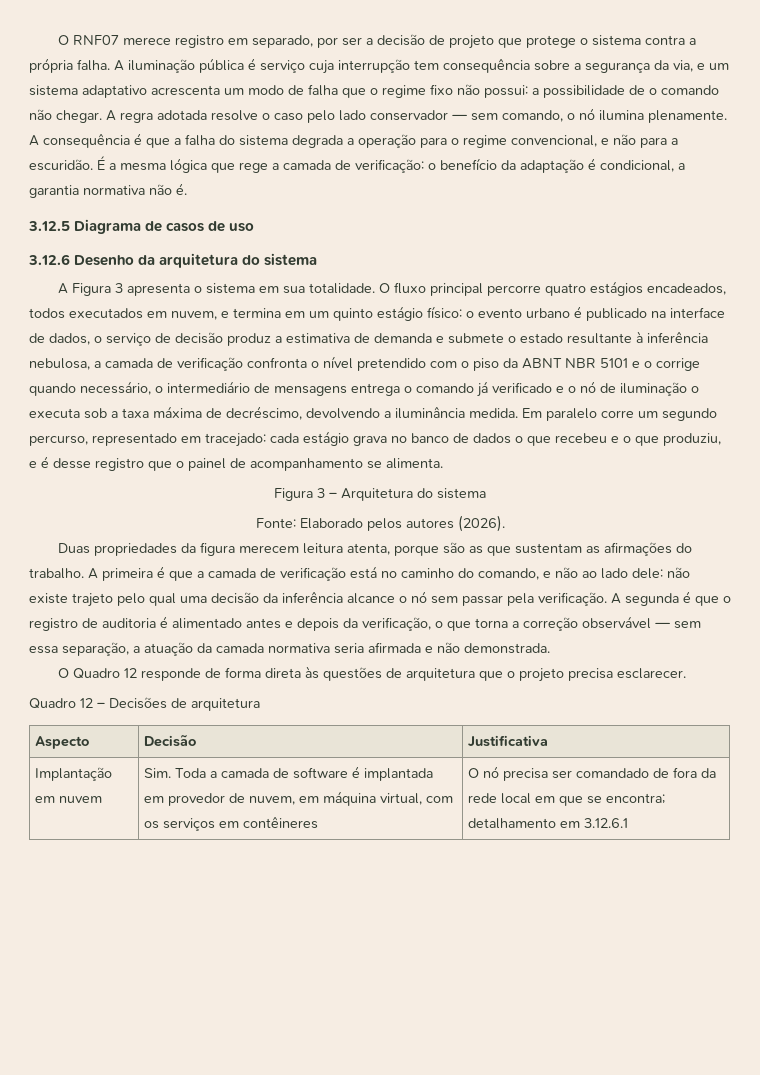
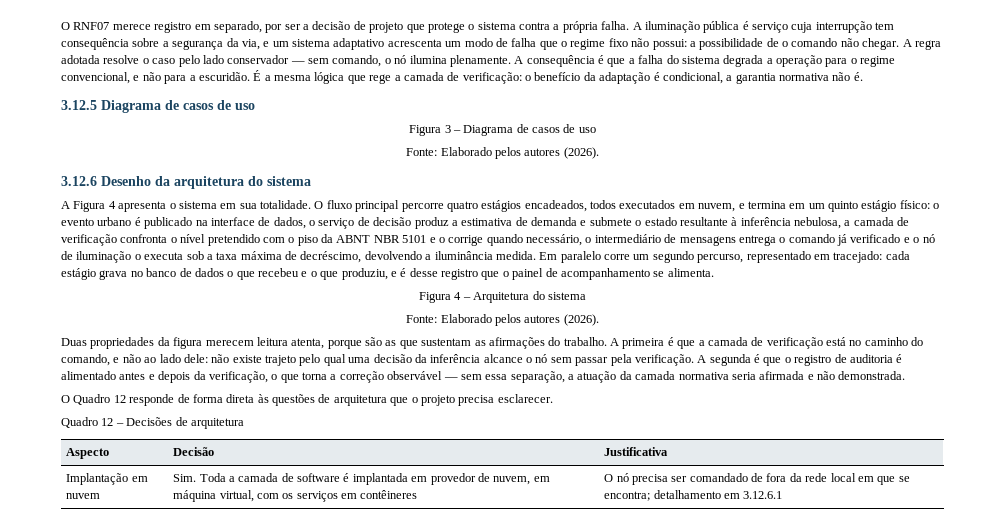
+ Figura 3 – Diagrama de casos de uso
+ Fonte: Elaborado pelos autores (2026).
- A Figura 3 apresenta o sistema em sua totalidade.
+ A Figura 4 apresenta o sistema em sua totalidade.
- Figura 3 – Arquitetura do sistema
+ Figura 4 – Arquitetura do sistema

